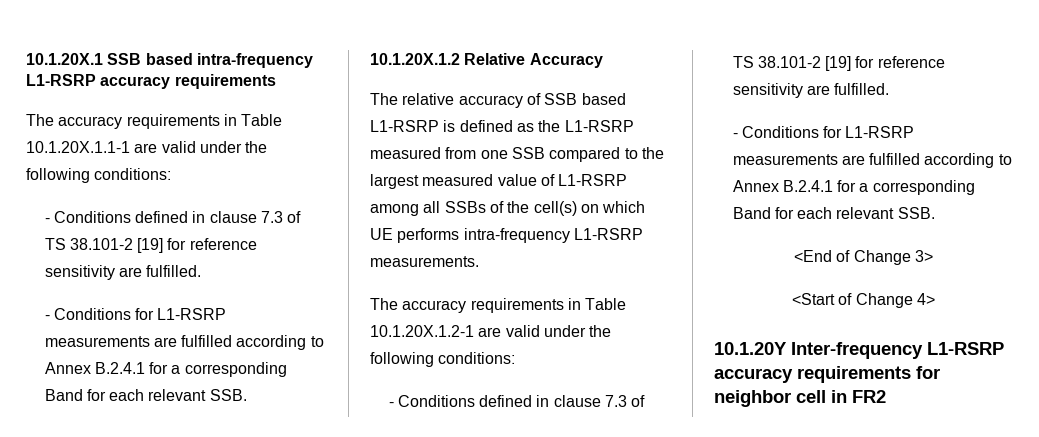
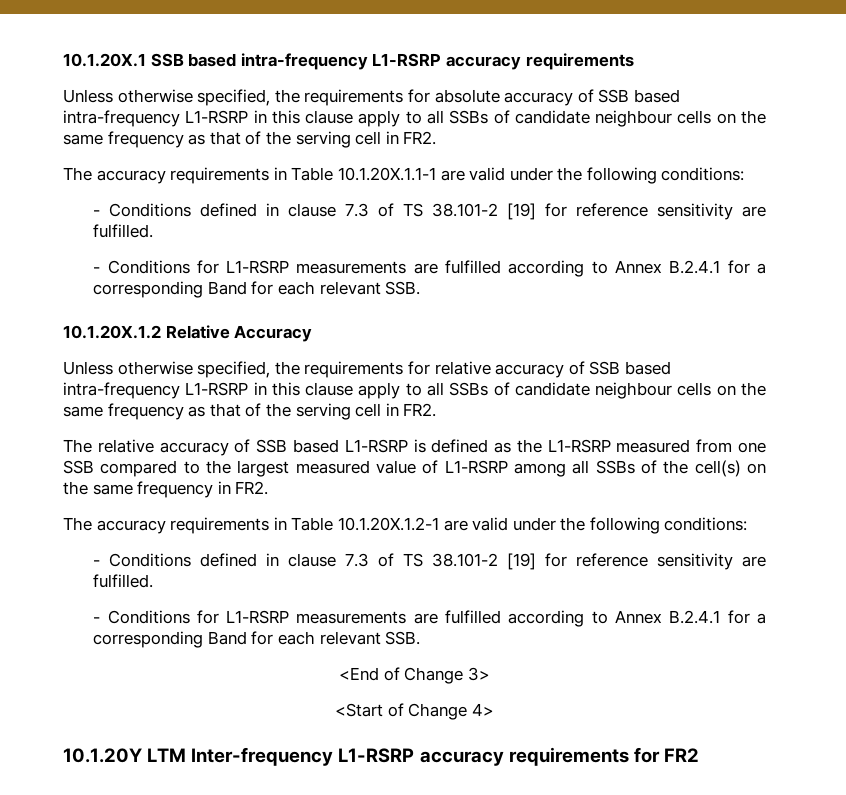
+ Unless otherwise specified, the requirements for absolute accuracy of SSB based intra-frequency L1-RSRP in this clause apply to all SSBs of candidate neighbour cells on the same frequency as that of the serving cell in FR2.
+ Unless otherwise specified, the requirements for relative accuracy of SSB based intra-frequency L1-RSRP in this clause apply to all SSBs of candidate neighbour cells on the same frequency as that of the serving cell in FR2.
- The relative accuracy of SSB based L1-RSRP is defined as the L1-RSRP measured from one SSB compared to the largest measured value of L1-RSRP among all SSBs of the cell(s) on which UE performs intra-frequency L1-RSRP measurements.
+ The relative accuracy of SSB based L1-RSRP is defined as the L1-RSRP measured from one SSB compared to the largest measured value of L1-RSRP among all SSBs of the cell(s) on the same frequency in FR2.
- 10.1.20Y Inter-frequency L1-RSRP accuracy requirements for neighbor cell in FR2
+ 10.1.20Y LTM Inter-frequency L1-RSRP accuracy requirements for FR2

